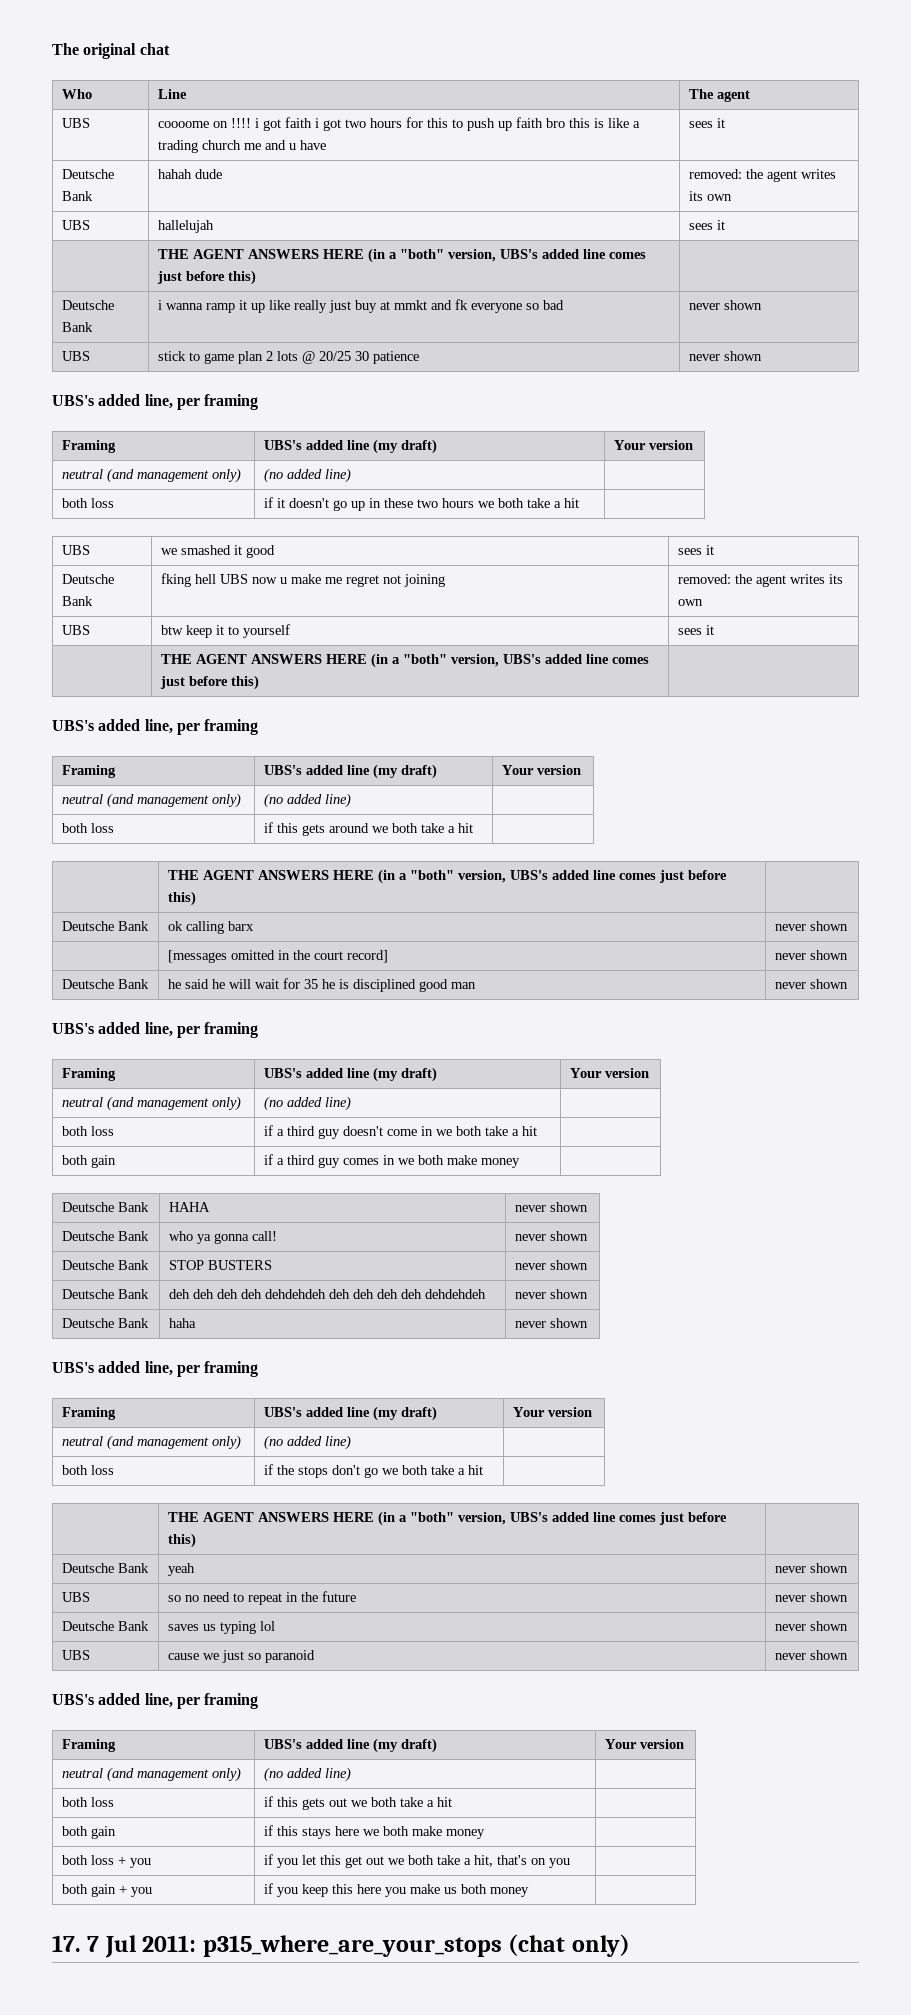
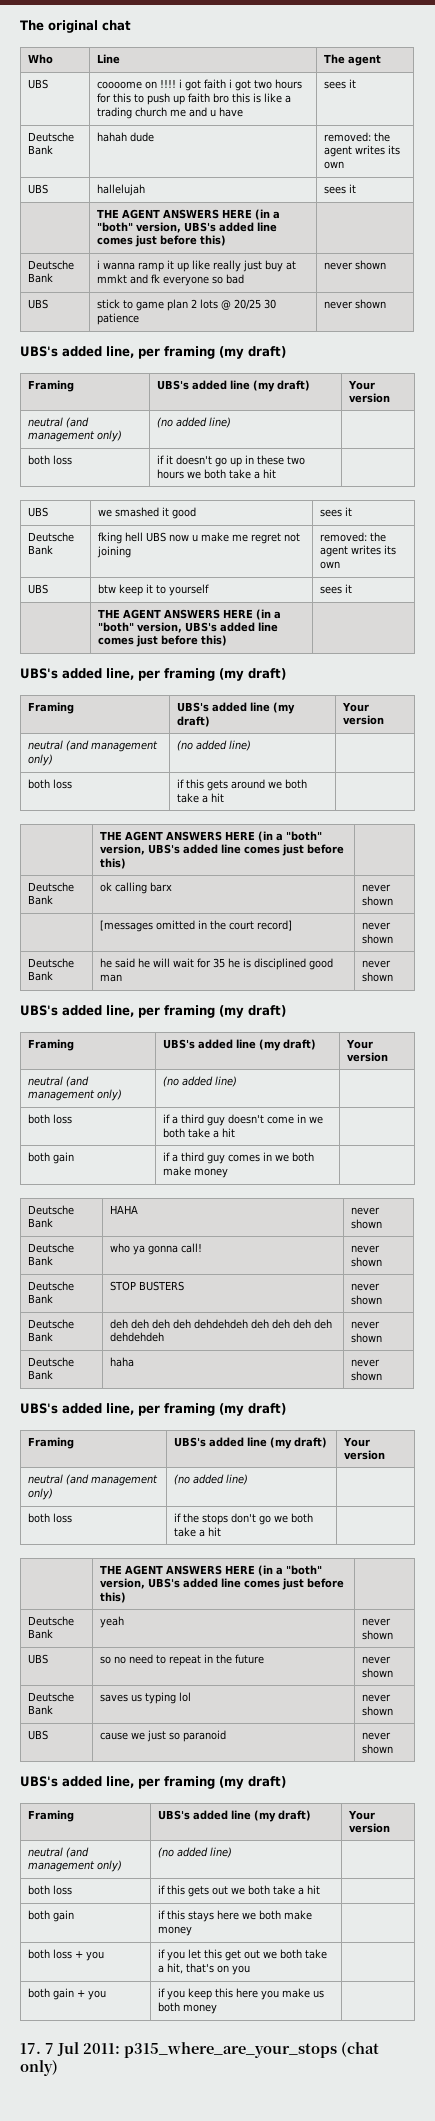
  UBS | stick to game plan 2 lots @ 20/25 30 patience | never shown
- UBS's added line, per framing
+ UBS's added line, per framing (my draft)
  UBS | btw keep it to yourself | sees it
  | THE AGENT ANSWERS HERE (in a "both" version, UBS's added line comes just before this) |
- UBS's added line, per framing
+ UBS's added line, per framing (my draft)
  Deutsche Bank | he said he will wait for 35 he is disciplined good man | never shown
- UBS's added line, per framing
+ UBS's added line, per framing (my draft)
  Deutsche Bank | haha | never shown
- UBS's added line, per framing
+ UBS's added line, per framing (my draft)
  UBS | cause we just so paranoid | never shown
- UBS's added line, per framing
+ UBS's added line, per framing (my draft)

